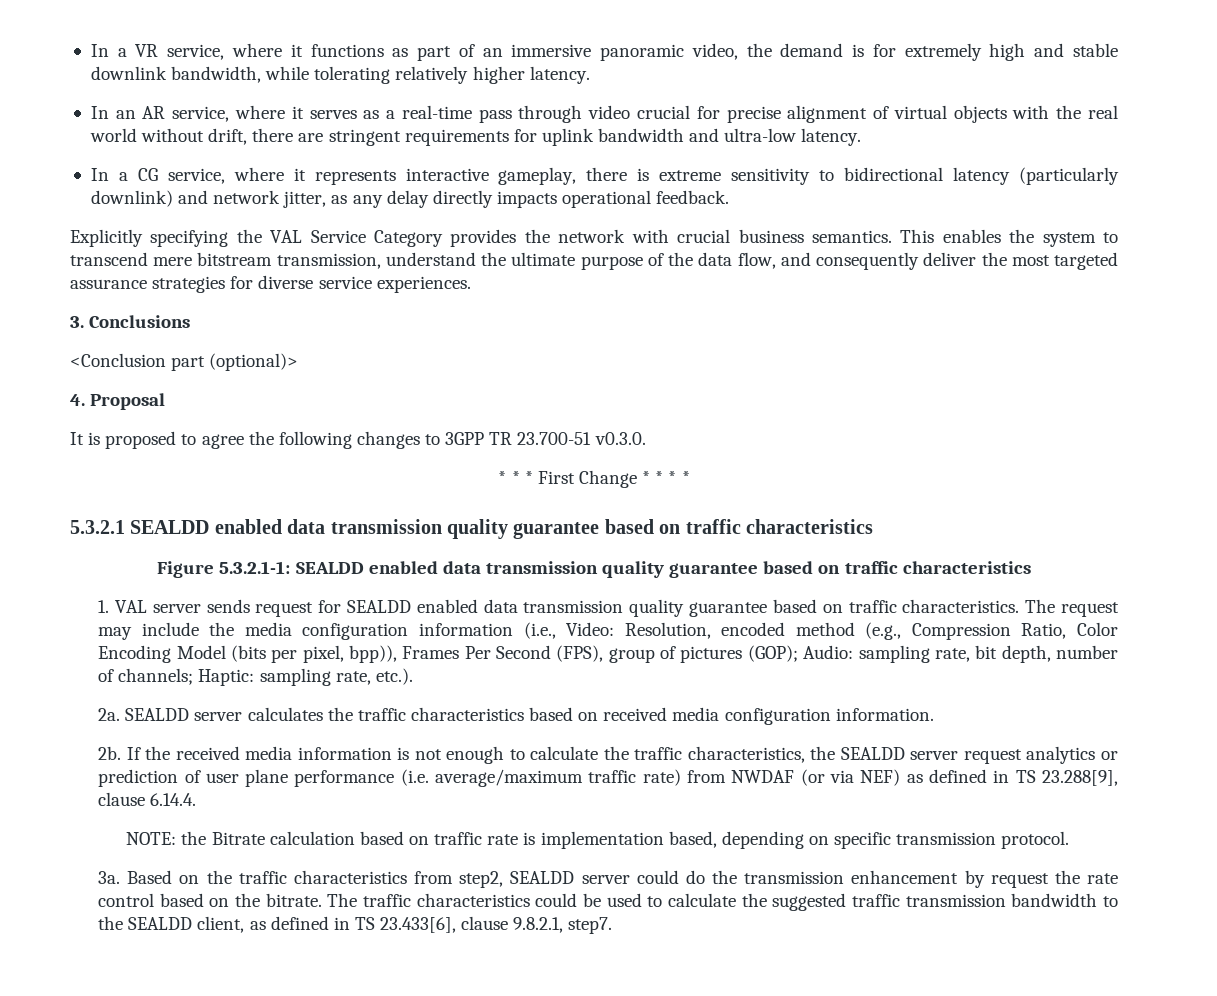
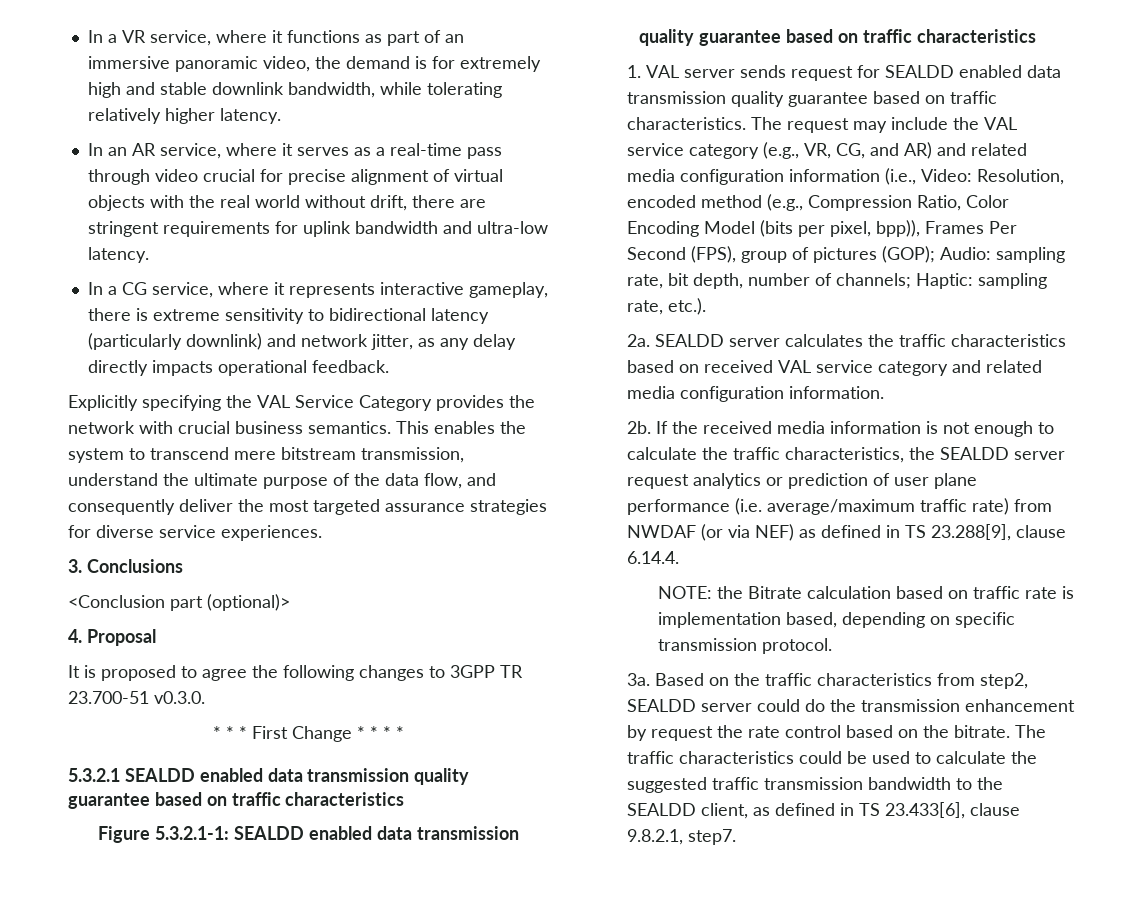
- The request may include the media configuration information (i.e., Video: Resolution, encoded method (e.g., Compression Ratio, Color Encoding Model (bits per pixel, bpp)), Frames Per Second (FPS), group of pictures (GOP); Audio: sampling rate, bit depth, number of channels; Haptic: sampling rate, etc.).
+ The request may include the VAL service category (e.g., VR, CG, and AR) and related media configuration information (i.e., Video: Resolution, encoded method (e.g., Compression Ratio, Color Encoding Model (bits per pixel, bpp)), Frames Per Second (FPS), group of pictures (GOP); Audio: sampling rate, bit depth, number of channels; Haptic: sampling rate, etc.).
- SEALDD server calculates the traffic characteristics based on received media configuration information.
+ SEALDD server calculates the traffic characteristics based on received VAL service category and related media configuration information.

